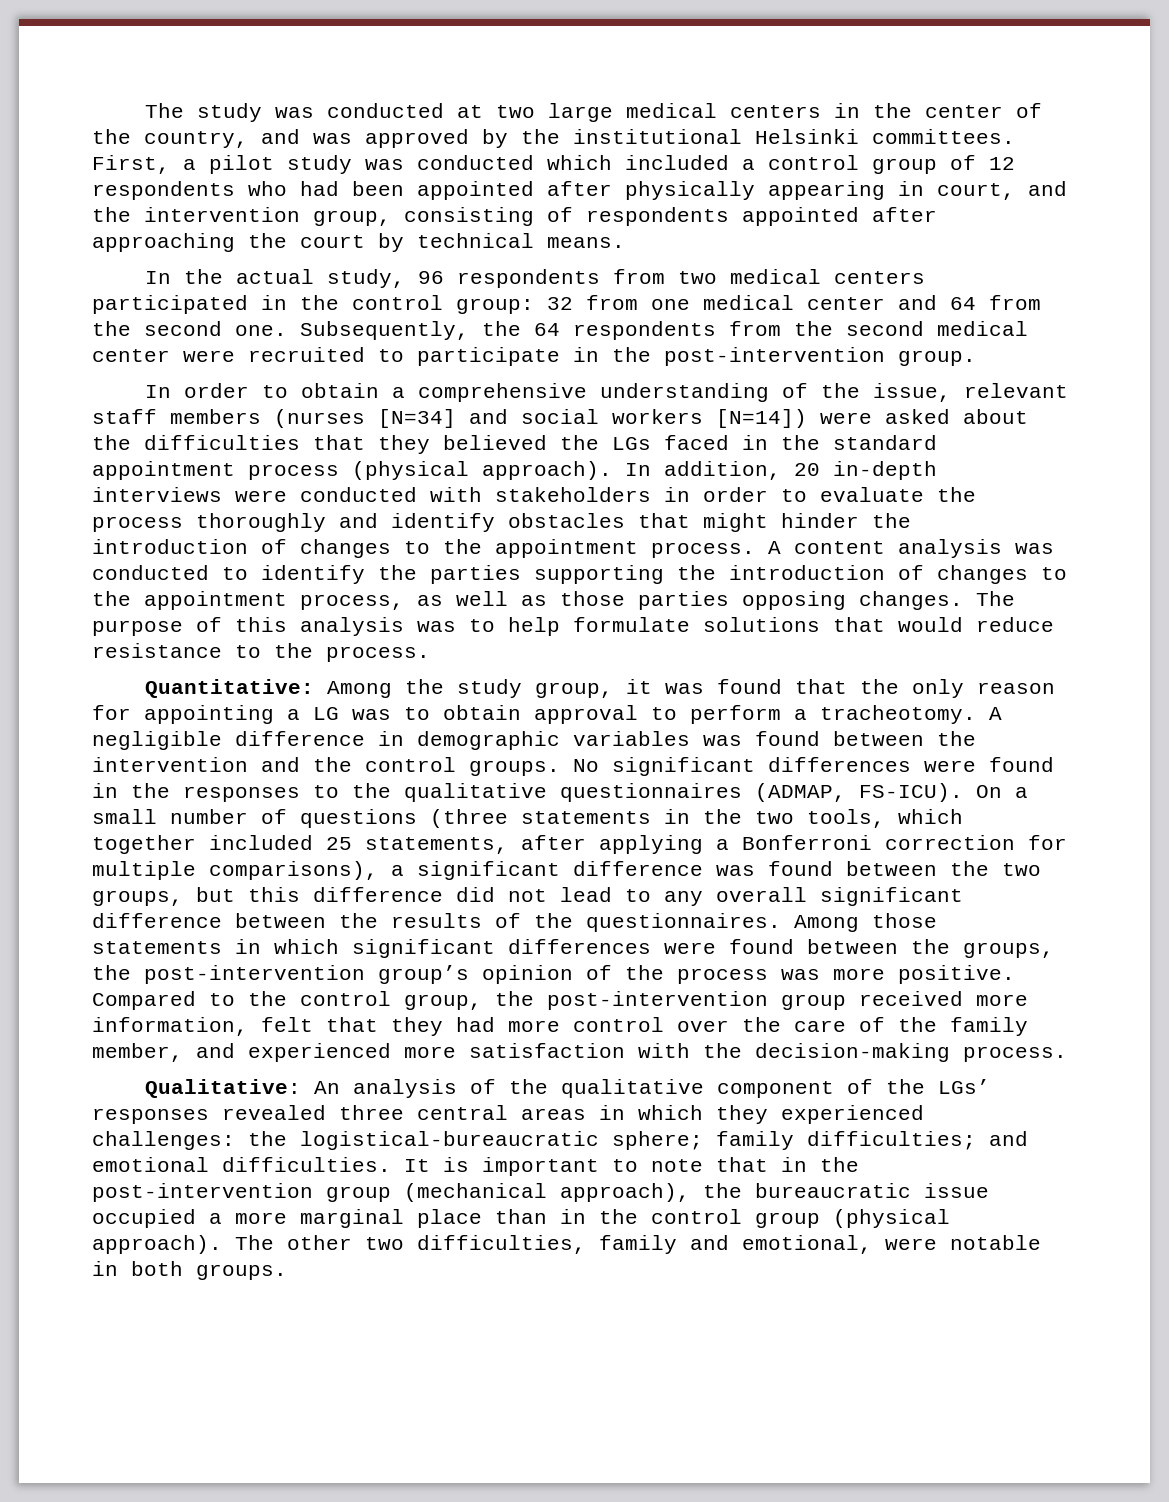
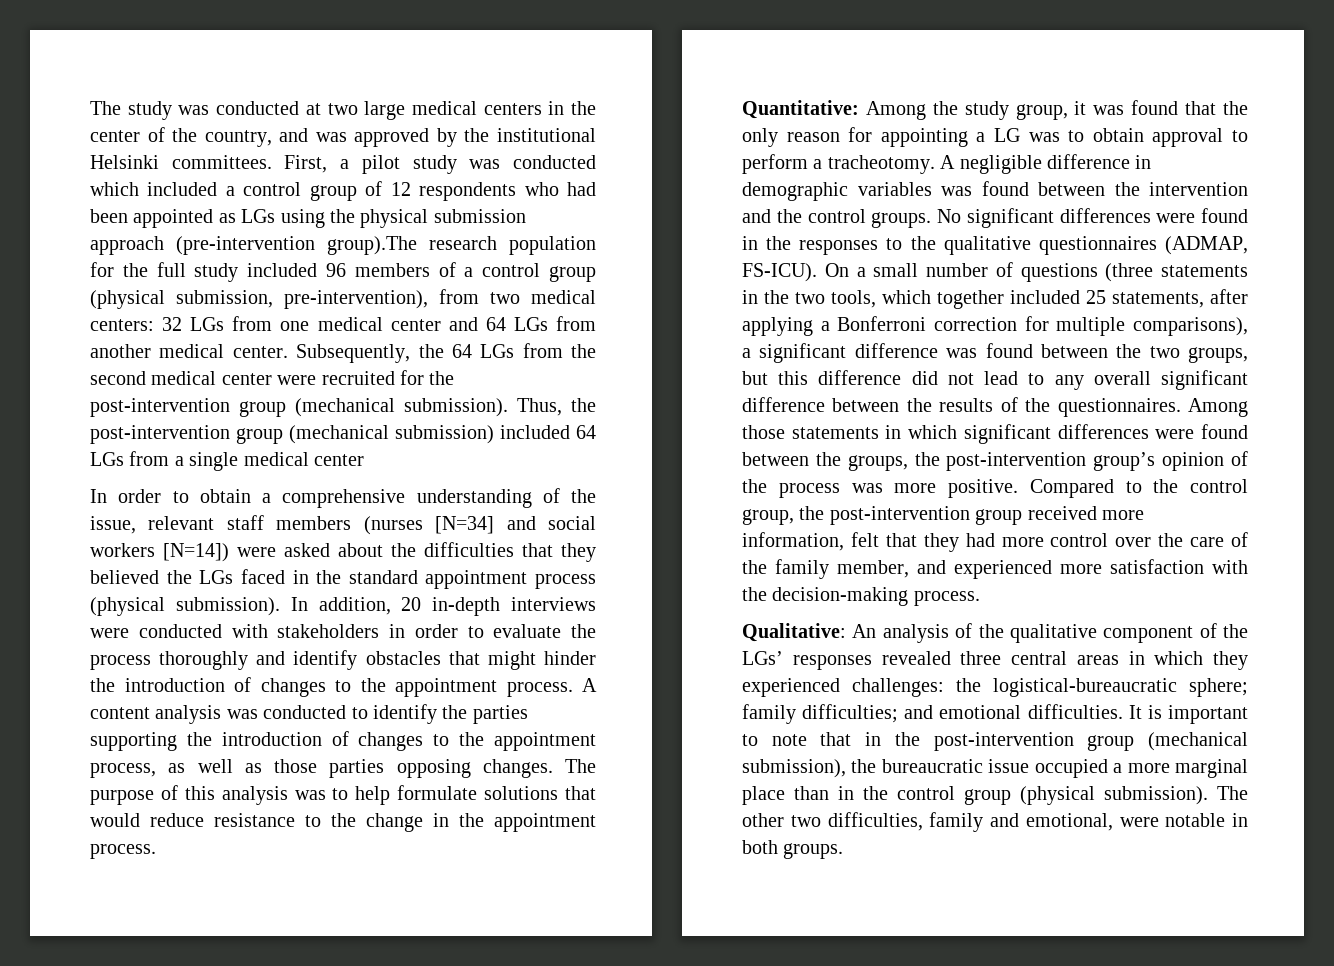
- First, a pilot study was conducted which included a control group of 12 respondents who had been appointed after physically appearing in court, and the intervention group, consisting of respondents appointed after approaching the court by technical means.
- In the actual study, 96 respondents from two medical centers participated in the control group: 32 from one medical center and 64 from the second one.
+ First, a pilot study was conducted which included a control group of 12 respondents who had been appointed as LGs using the physical submission approach (pre-intervention group).The research population for the full study included 96 members of a control group (physical submission, pre-intervention), from two medical centers: 32 LGs from one medical center and 64 LGs from another medical center.
- Subsequently, the 64 respondents from the second medical center were recruited to participate in the post-intervention group.
+ Subsequently, the 64 LGs from the second medical center were recruited for the post-intervention group (mechanical submission). Thus, the post-intervention group (mechanical submission) included 64 LGs from a single medical center
- In order to obtain a comprehensive understanding of the issue, relevant staff members (nurses [N=34] and social workers [N=14]) were asked about the difficulties that they believed the LGs faced in the standard appointment process (physical approach).
+ In order to obtain a comprehensive understanding of the issue, relevant staff members (nurses [N=34] and social workers [N=14]) were asked about the difficulties that they believed the LGs faced in the standard appointment process (physical submission).
- The purpose of this analysis was to help formulate solutions that would reduce resistance to the process.
+ The purpose of this analysis was to help formulate solutions that would reduce resistance to the change in the appointment process.
- It is important to note that in the post-intervention group (mechanical approach), the bureaucratic issue occupied a more marginal place than in the control group (physical approach).
+ It is important to note that in the post-intervention group (mechanical submission), the bureaucratic issue occupied a more marginal place than in the control group (physical submission).

